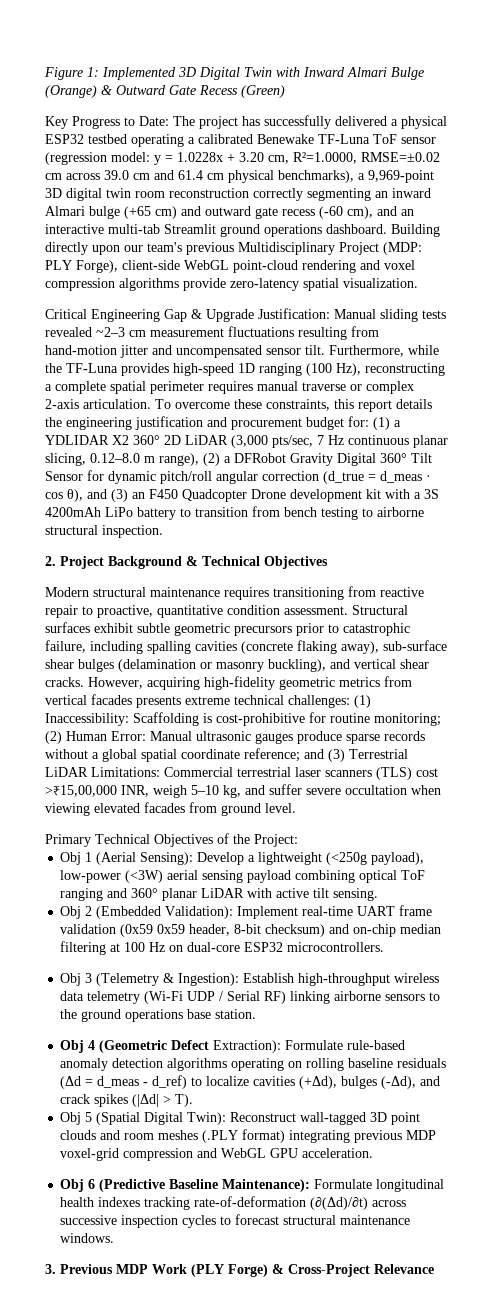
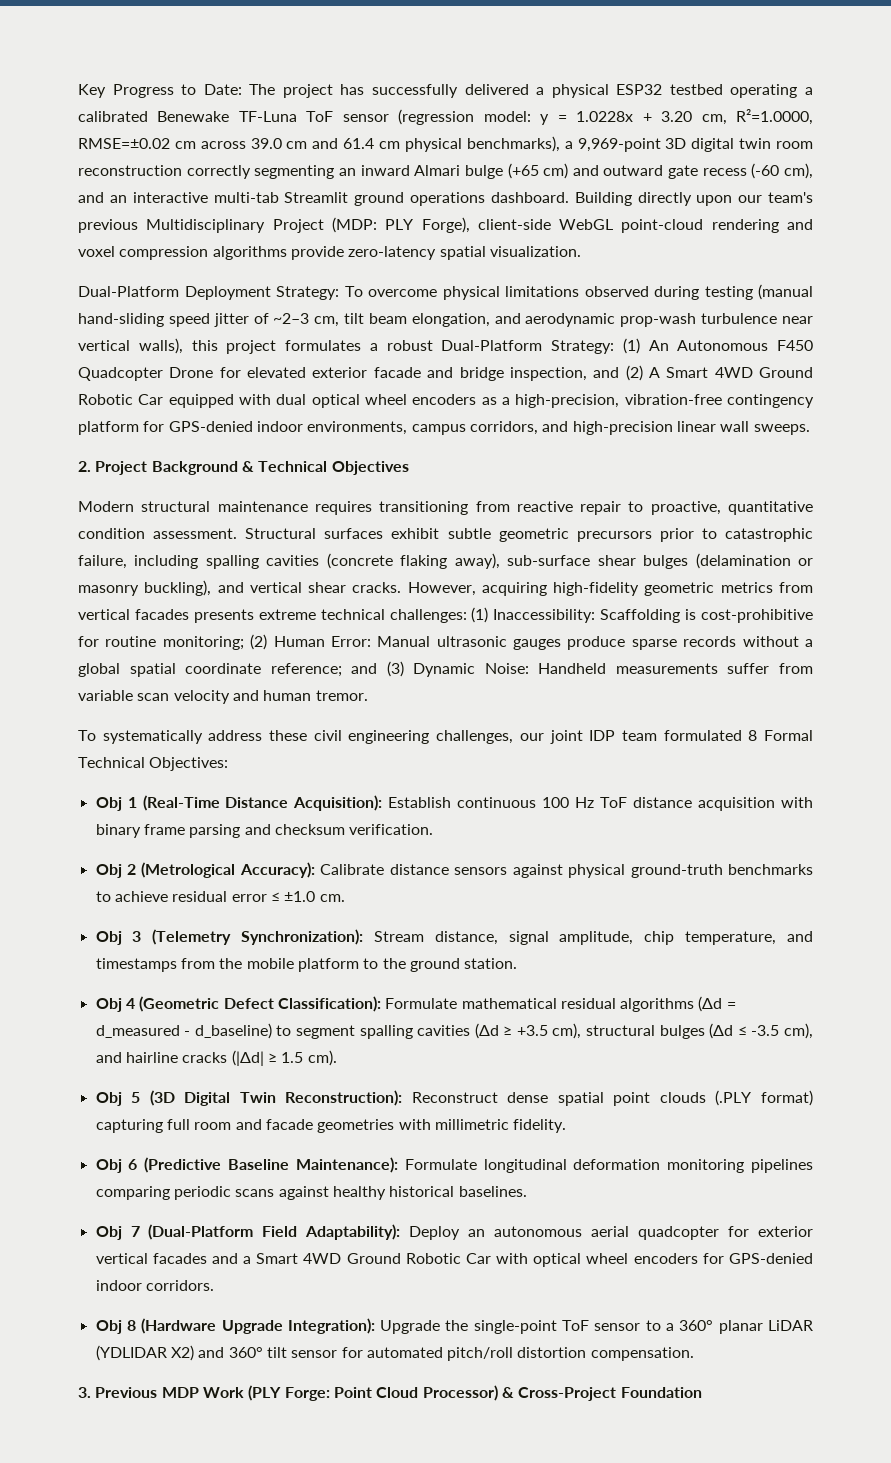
- Figure 1: Implemented 3D Digital Twin with Inward Almari Bulge (Orange) & Outward Gate Recess (Green)
- Critical Engineering Gap & Upgrade Justification: Manual sliding tests revealed ~2–3 cm measurement fluctuations resulting from hand-motion jitter and uncompensated sensor tilt. Furthermore, while the TF-Luna provides high-speed 1D ranging (100 Hz), reconstructing a complete spatial perimeter requires manual traverse or complex 2-axis articulation. To overcome these constraints, this report details the engineering justification and procurement budget for: (1) a YDLIDAR X2 360° 2D LiDAR (3,000 pts/sec, 7 Hz continuous planar slicing, 0.12–8.0 m range), (2) a DFRobot Gravity Digital 360° Tilt Sensor for dynamic pitch/roll angular correction (d_true = d_meas · cos θ), and (3) an F450 Quadcopter Drone development kit with a 3S 4200mAh LiPo battery to transition from bench testing to airborne structural inspection.
+ Dual-Platform Deployment Strategy: To overcome physical limitations observed during testing (manual hand-sliding speed jitter of ~2–3 cm, tilt beam elongation, and aerodynamic prop-wash turbulence near vertical walls), this project formulates a robust Dual-Platform Strategy: (1) An Autonomous F450 Quadcopter Drone for elevated exterior facade and bridge inspection, and (2) A Smart 4WD Ground Robotic Car equipped with dual optical wheel encoders as a high-precision, vibration-free contingency platform for GPS-denied indoor environments, campus corridors, and high-precision linear wall sweeps.
- However, acquiring high-fidelity geometric metrics from vertical facades presents extreme technical challenges: (1) Inaccessibility: Scaffolding is cost-prohibitive for routine monitoring; (2) Human Error: Manual ultrasonic gauges produce sparse records without a global spatial coordinate reference; and (3) Terrestrial LiDAR Limitations: Commercial terrestrial laser scanners (TLS) cost >₹15,00,000 INR, weigh 5–10 kg, and suffer severe occultation when viewing elevated facades from ground level.
- Primary Technical Objectives of the Project:
- Obj 1 (Aerial Sensing): Develop a lightweight (<250g payload), low-power (<3W) aerial sensing payload combining optical ToF ranging and 360° planar LiDAR with active tilt sensing.
- Obj 2 (Embedded Validation): Implement real-time UART frame validation (0x59 0x59 header, 8-bit checksum) and on-chip median filtering at 100 Hz on dual-core ESP32 microcontrollers.
- Obj 3 (Telemetry & Ingestion): Establish high-throughput wireless data telemetry (Wi-Fi UDP / Serial RF) linking airborne sensors to the ground operations base station.
+ However, acquiring high-fidelity geometric metrics from vertical facades presents extreme technical challenges: (1) Inaccessibility: Scaffolding is cost-prohibitive for routine monitoring; (2) Human Error: Manual ultrasonic gauges produce sparse records without a global spatial coordinate reference; and (3) Dynamic Noise: Handheld measurements suffer from variable scan velocity and human tremor.
+ To systematically address these civil engineering challenges, our joint IDP team formulated 8 Formal Technical Objectives:
+ Obj 1 (Real-Time Distance Acquisition): Establish continuous 100 Hz ToF distance acquisition with binary frame parsing and checksum verification.
+ Obj 2 (Metrological Accuracy): Calibrate distance sensors against physical ground-truth benchmarks to achieve residual error ≤ ±1.0 cm.
+ Obj 3 (Telemetry Synchronization): Stream distance, signal amplitude, chip temperature, and timestamps from the mobile platform to the ground station.
- Obj 4 (Geometric Defect Extraction): Formulate rule-based anomaly detection algorithms operating on rolling baseline residuals (Δd = d_meas - d_ref) to localize cavities (+Δd), bulges (-Δd), and crack spikes (|Δd| > T).
- Obj 5 (Spatial Digital Twin): Reconstruct wall-tagged 3D point clouds and room meshes (.PLY format) integrating previous MDP voxel-grid compression and WebGL GPU acceleration.
+ Obj 4 (Geometric Defect Classification): Formulate mathematical residual algorithms (Δd = d_measured - d_baseline) to segment spalling cavities (Δd ≥ +3.5 cm), structural bulges (Δd ≤ -3.5 cm), and hairline cracks (|Δd| ≥ 1.5 cm).
+ Obj 5 (3D Digital Twin Reconstruction): Reconstruct dense spatial point clouds (.PLY format) capturing full room and facade geometries with millimetric fidelity.
- Obj 6 (Predictive Baseline Maintenance): Formulate longitudinal health indexes tracking rate-of-deformation (∂(Δd)/∂t) across successive inspection cycles to forecast structural maintenance windows.
+ Obj 6 (Predictive Baseline Maintenance): Formulate longitudinal deformation monitoring pipelines comparing periodic scans against healthy historical baselines.
+ Obj 7 (Dual-Platform Field Adaptability): Deploy an autonomous aerial quadcopter for exterior vertical facades and a Smart 4WD Ground Robotic Car with optical wheel encoders for GPS-denied indoor corridors.
+ Obj 8 (Hardware Upgrade Integration): Upgrade the single-point ToF sensor to a 360° planar LiDAR (YDLIDAR X2) and 360° tilt sensor for automated pitch/roll distortion compensation.
- 3. Previous MDP Work (PLY Forge) & Cross-Project Relevance
+ 3. Previous MDP Work (PLY Forge: Point Cloud Processor) & Cross-Project Foundation

